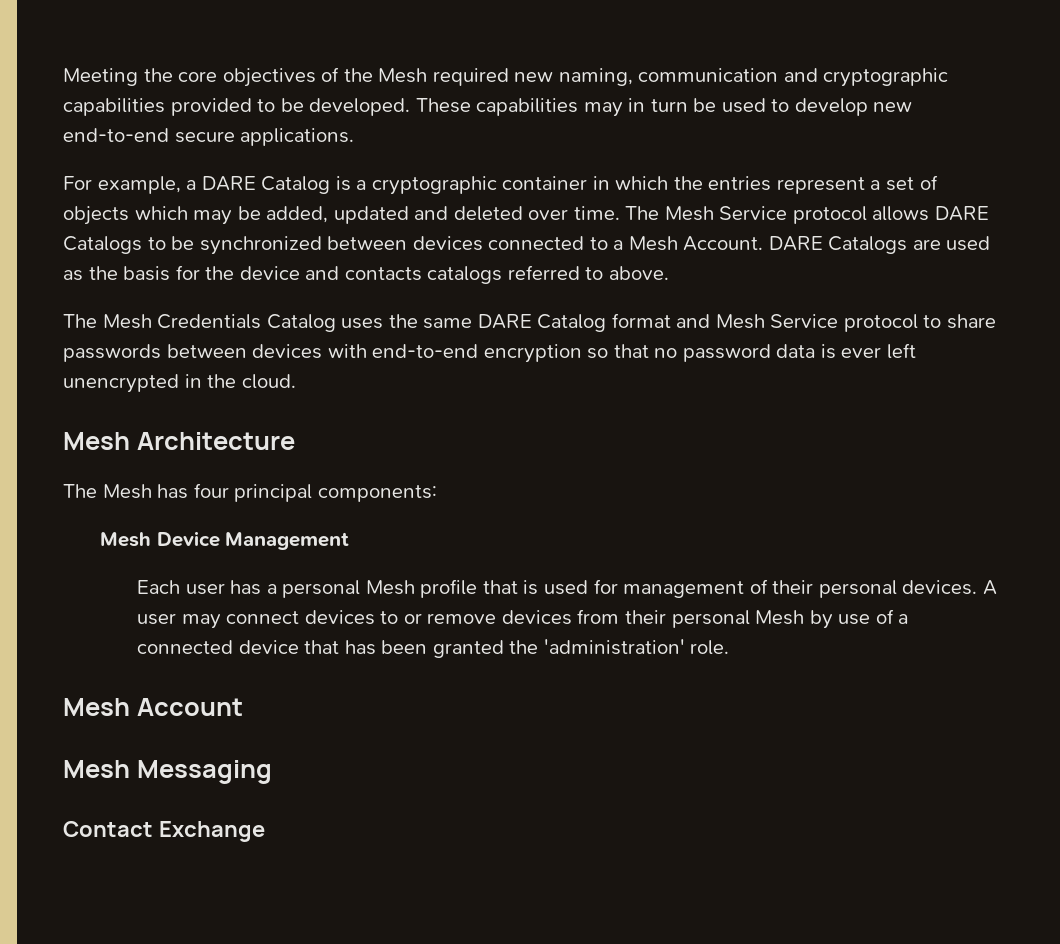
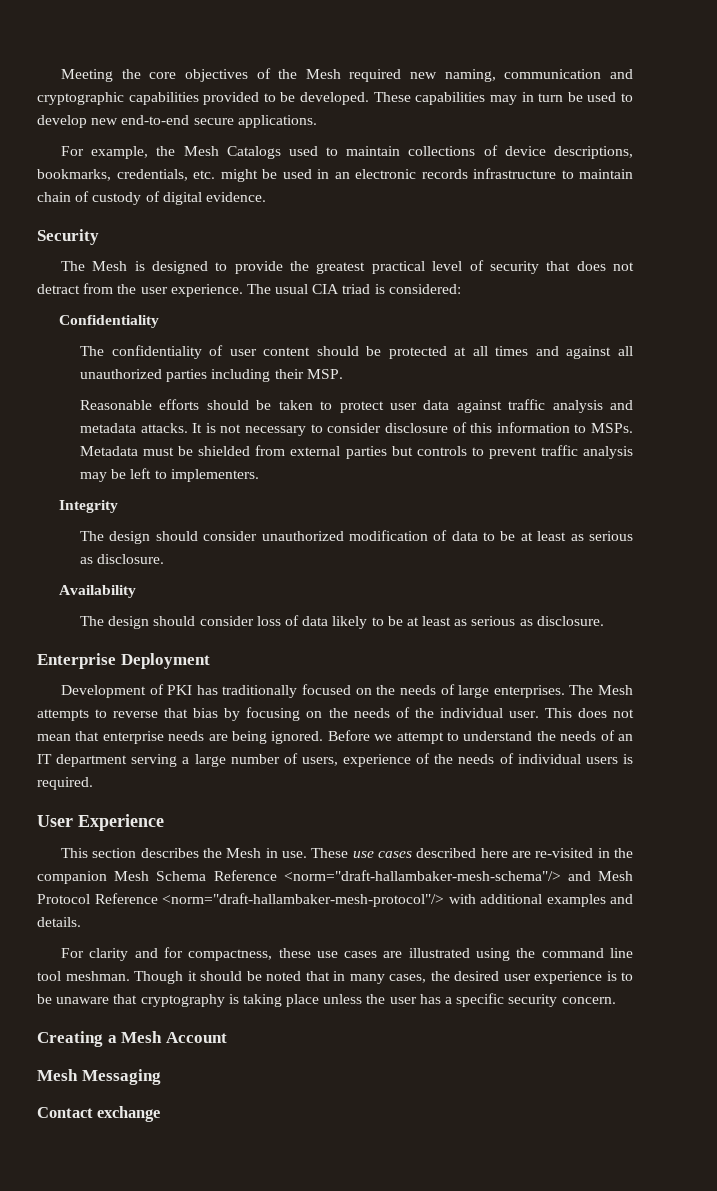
- For example, a DARE Catalog is a cryptographic container in which the entries represent a set of objects which may be added, updated and deleted over time. The Mesh Service protocol allows DARE Catalogs to be synchronized between devices connected to a Mesh Account. DARE Catalogs are used as the basis for the device and contacts catalogs referred to above.
- The Mesh Credentials Catalog uses the same DARE Catalog format and Mesh Service protocol to share passwords between devices with end-to-end encryption so that no password data is ever left unencrypted in the cloud.
- Mesh Architecture
- The Mesh has four principal components:
- Mesh Device Management
- Each user has a personal Mesh profile that is used for management of their personal devices. A user may connect devices to or remove devices from their personal Mesh by use of a connected device that has been granted the 'administration' role.
- Mesh Account
+ For example, the Mesh Catalogs used to maintain collections of device descriptions, bookmarks, credentials, etc. might be used in an electronic records infrastructure to maintain chain of custody of digital evidence.
+ Security
+ The Mesh is designed to provide the greatest practical level of security that does not detract from the user experience. The usual CIA triad is considered:
+ Confidentiality
+ The confidentiality of user content should be protected at all times and against all unauthorized parties including their MSP.
+ Reasonable efforts should be taken to protect user data against traffic analysis and metadata attacks. It is not necessary to consider disclosure of this information to MSPs. Metadata must be shielded from external parties but controls to prevent traffic analysis may be left to implementers.
+ Integrity
+ The design should consider unauthorized modification of data to be at least as serious as disclosure.
+ Availability
+ The design should consider loss of data likely to be at least as serious as disclosure.
+ Enterprise Deployment
+ Development of PKI has traditionally focused on the needs of large enterprises. The Mesh attempts to reverse that bias by focusing on the needs of the individual user. This does not mean that enterprise needs are being ignored. Before we attempt to understand the needs of an IT department serving a large number of users, experience of the needs of individual users is required.
+ User Experience
+ This section describes the Mesh in use. These use cases described here are re-visited in the companion Mesh Schema Reference <norm="draft-hallambaker-mesh-schema"/> and Mesh Protocol Reference <norm="draft-hallambaker-mesh-protocol"/> with additional examples and details.
+ For clarity and for compactness, these use cases are illustrated using the command line tool meshman. Though it should be noted that in many cases, the desired user experience is to be unaware that cryptography is taking place unless the user has a specific security concern.
+ Creating a Mesh Account
- Contact Exchange
+ Contact exchange

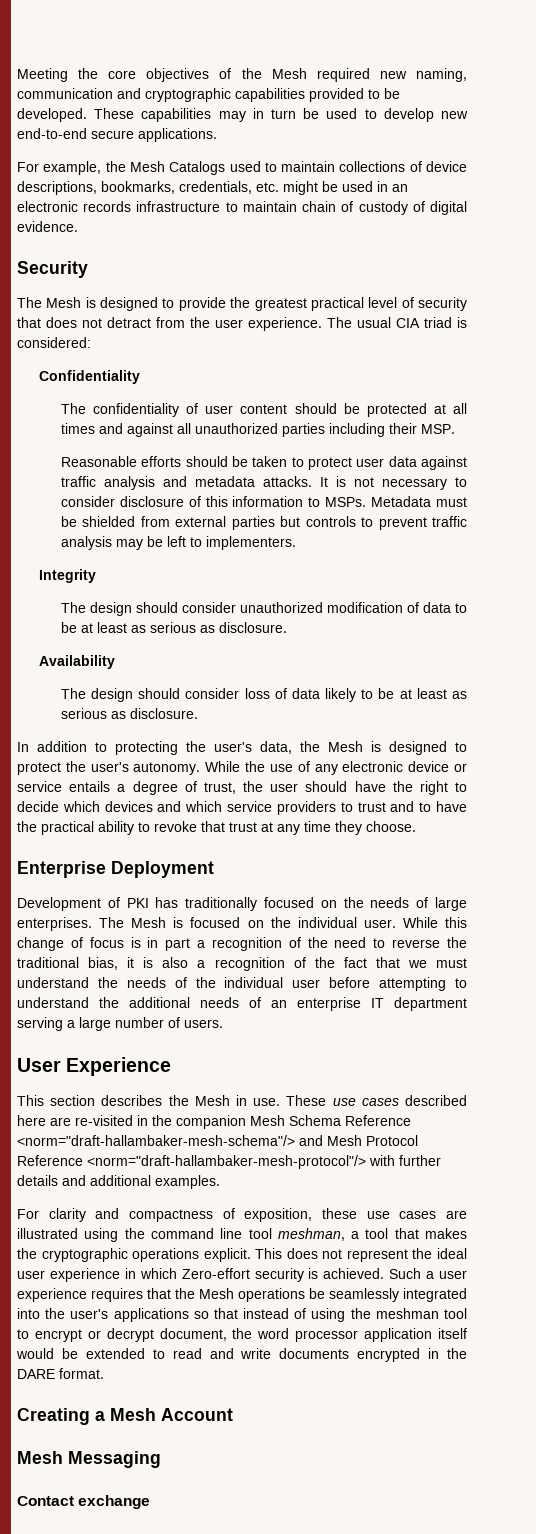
+ In addition to protecting the user's data, the Mesh is designed to protect the user's autonomy. While the use of any electronic device or service entails a degree of trust, the user should have the right to decide which devices and which service providers to trust and to have the practical ability to revoke that trust at any time they choose.
- The Mesh attempts to reverse that bias by focusing on the needs of the individual user. This does not mean that enterprise needs are being ignored. Before we attempt to understand the needs of an IT department serving a large number of users, experience of the needs of individual users is required.
+ The Mesh is focused on the individual user. While this change of focus is in part a recognition of the need to reverse the traditional bias, it is also a recognition of the fact that we must understand the needs of the individual user before attempting to understand the additional needs of an enterprise IT department serving a large number of users.
- These use cases described here are re-visited in the companion Mesh Schema Reference <norm="draft-hallambaker-mesh-schema"/> and Mesh Protocol Reference <norm="draft-hallambaker-mesh-protocol"/> with additional examples and details.
+ These use cases described here are re-visited in the companion Mesh Schema Reference <norm="draft-hallambaker-mesh-schema"/> and Mesh Protocol Reference <norm="draft-hallambaker-mesh-protocol"/> with further details and additional examples.
- For clarity and for compactness, these use cases are illustrated using the command line tool meshman. Though it should be noted that in many cases, the desired user experience is to be unaware that cryptography is taking place unless the user has a specific security concern.
+ For clarity and compactness of exposition, these use cases are illustrated using the command line tool meshman, a tool that makes the cryptographic operations explicit. This does not represent the ideal user experience in which Zero-effort security is achieved. Such a user experience requires that the Mesh operations be seamlessly integrated into the user's applications so that instead of using the meshman tool to encrypt or decrypt document, the word processor application itself would be extended to read and write documents encrypted in the DARE format.

